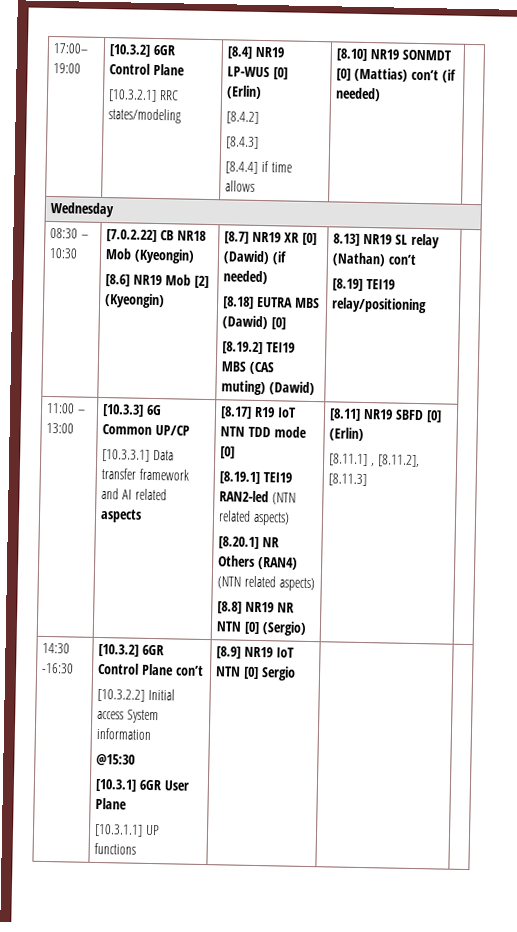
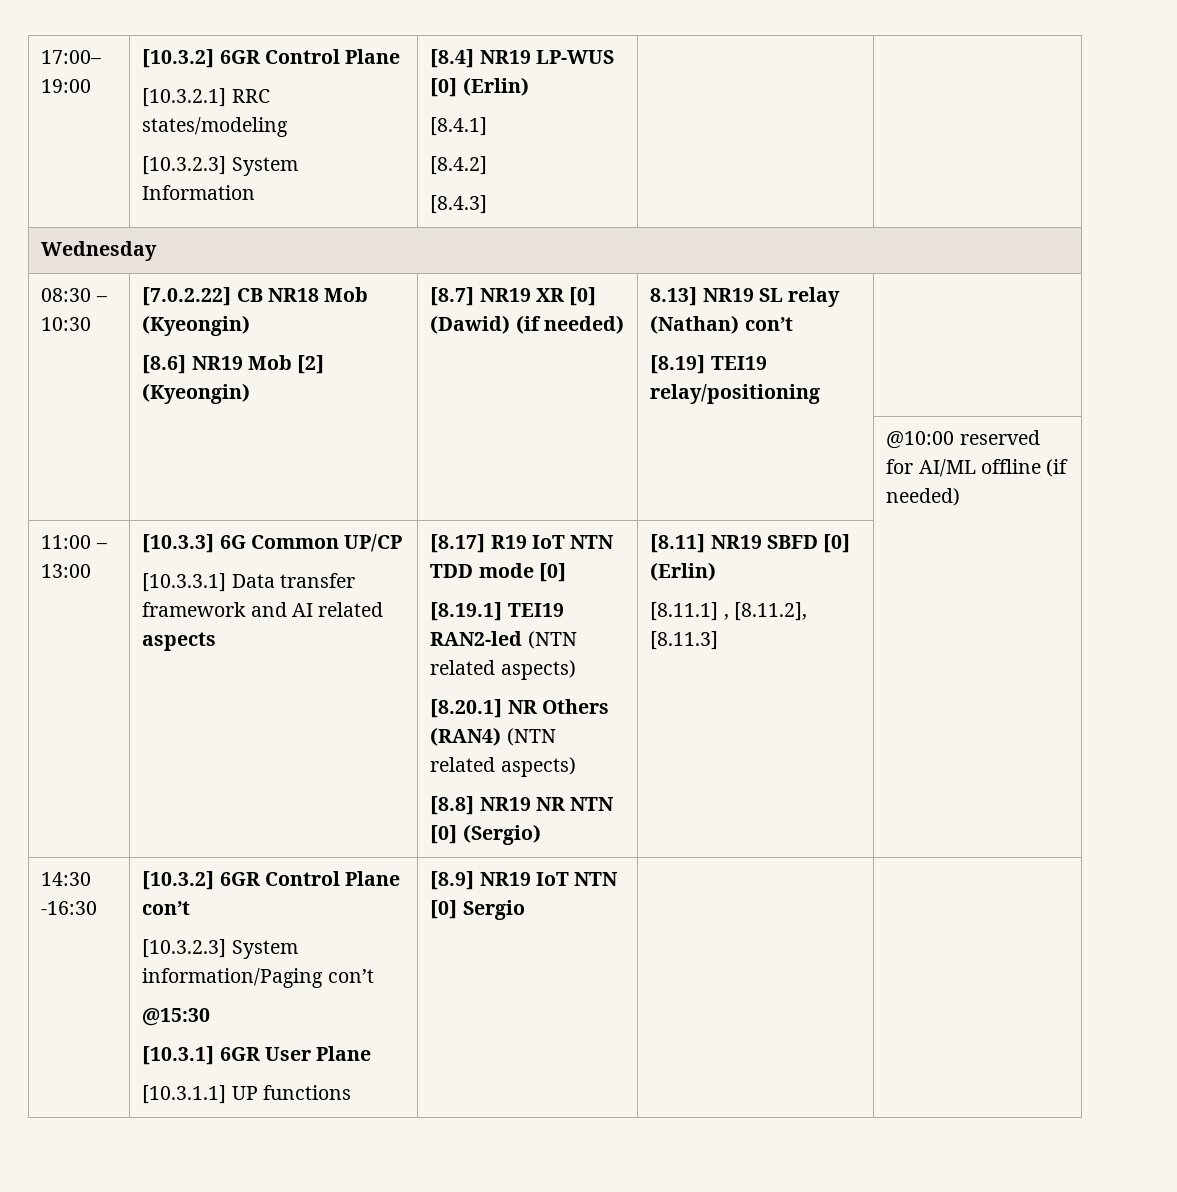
  17:00– 19:00 | [10.3.2] 6GR Control Plane
- [10.3.2.1] RRC states/modeling | [8.4] NR19 LP-WUS [0] (Erlin)
+ [10.3.2.1] RRC states/modeling
+ [10.3.2.3] System Information | [8.4] NR19 LP-WUS [0] (Erlin)
+ [8.4.1]
  [8.4.2]
- [8.4.3]
- [8.4.4] if time allows | [8.10] NR19 SONMDT [0] (Mattias) con’t (if needed) |
+ [8.4.3] | |
  08:30 – 10:30 | [7.0.2.22] CB NR18 Mob (Kyeongin)
- [8.6] NR19 Mob [2] (Kyeongin) | [8.7] NR19 XR [0] (Dawid) (if needed)
- [8.18] EUTRA MBS (Dawid) [0]
- [8.19.2] TEI19 MBS (CAS muting) (Dawid) | 8.13] NR19 SL relay (Nathan) con’t
+ [8.6] NR19 Mob [2] (Kyeongin) | [8.7] NR19 XR [0] (Dawid) (if needed) | 8.13] NR19 SL relay (Nathan) con’t
+ | | | | @10:00 reserved for AI/ML offline (if needed)
  14:30 -16:30 | [10.3.2] 6GR Control Plane con’t
- [10.3.2.2] Initial access System information
+ [10.3.2.3] System information/Paging con’t

